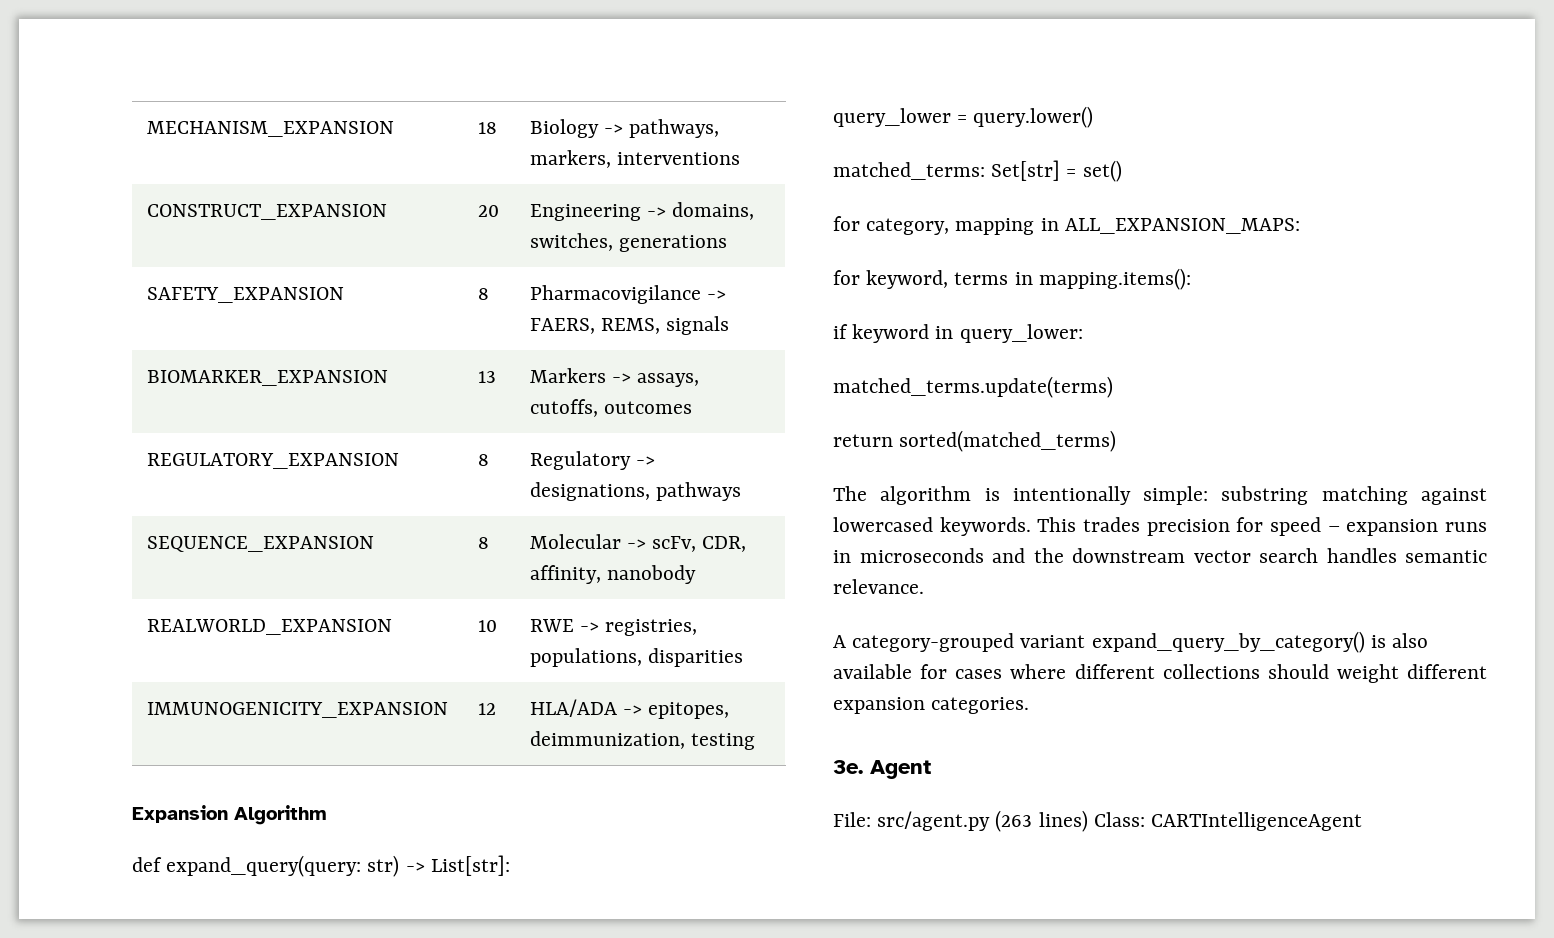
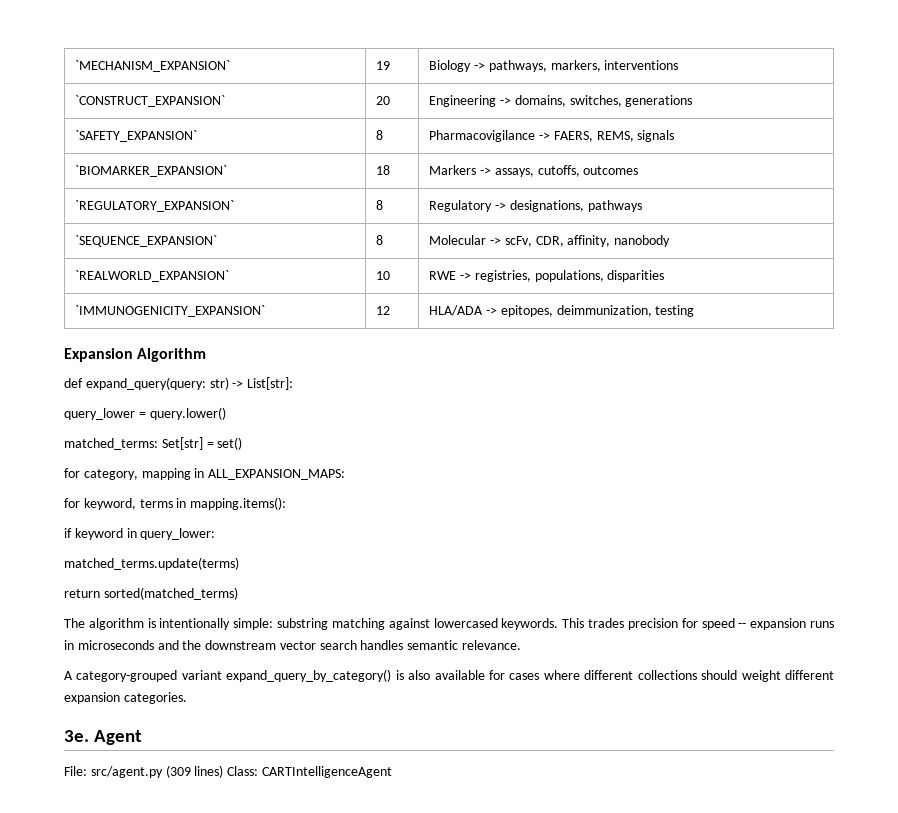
- MECHANISM_EXPANSION | 18 | Biology -> pathways, markers, interventions
+ `MECHANISM_EXPANSION` | 19 | Biology -> pathways, markers, interventions
- CONSTRUCT_EXPANSION | 20 | Engineering -> domains, switches, generations
+ `CONSTRUCT_EXPANSION` | 20 | Engineering -> domains, switches, generations
- SAFETY_EXPANSION | 8 | Pharmacovigilance -> FAERS, REMS, signals
+ `SAFETY_EXPANSION` | 8 | Pharmacovigilance -> FAERS, REMS, signals
- BIOMARKER_EXPANSION | 13 | Markers -> assays, cutoffs, outcomes
+ `BIOMARKER_EXPANSION` | 18 | Markers -> assays, cutoffs, outcomes
- REGULATORY_EXPANSION | 8 | Regulatory -> designations, pathways
+ `REGULATORY_EXPANSION` | 8 | Regulatory -> designations, pathways
- SEQUENCE_EXPANSION | 8 | Molecular -> scFv, CDR, affinity, nanobody
+ `SEQUENCE_EXPANSION` | 8 | Molecular -> scFv, CDR, affinity, nanobody
- REALWORLD_EXPANSION | 10 | RWE -> registries, populations, disparities
+ `REALWORLD_EXPANSION` | 10 | RWE -> registries, populations, disparities
- IMMUNOGENICITY_EXPANSION | 12 | HLA/ADA -> epitopes, deimmunization, testing
+ `IMMUNOGENICITY_EXPANSION` | 12 | HLA/ADA -> epitopes, deimmunization, testing
- This trades precision for speed – expansion runs in microseconds and the downstream vector search handles semantic relevance.
+ This trades precision for speed -- expansion runs in microseconds and the downstream vector search handles semantic relevance.
- File: src/agent.py (263 lines) Class: CARTIntelligenceAgent
+ File: src/agent.py (309 lines) Class: CARTIntelligenceAgent

